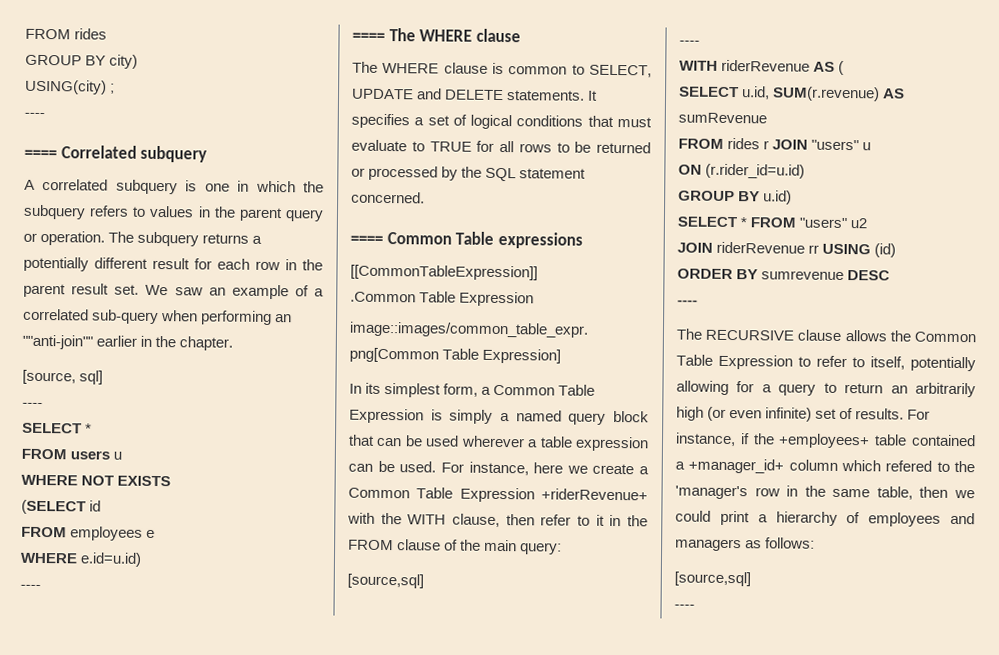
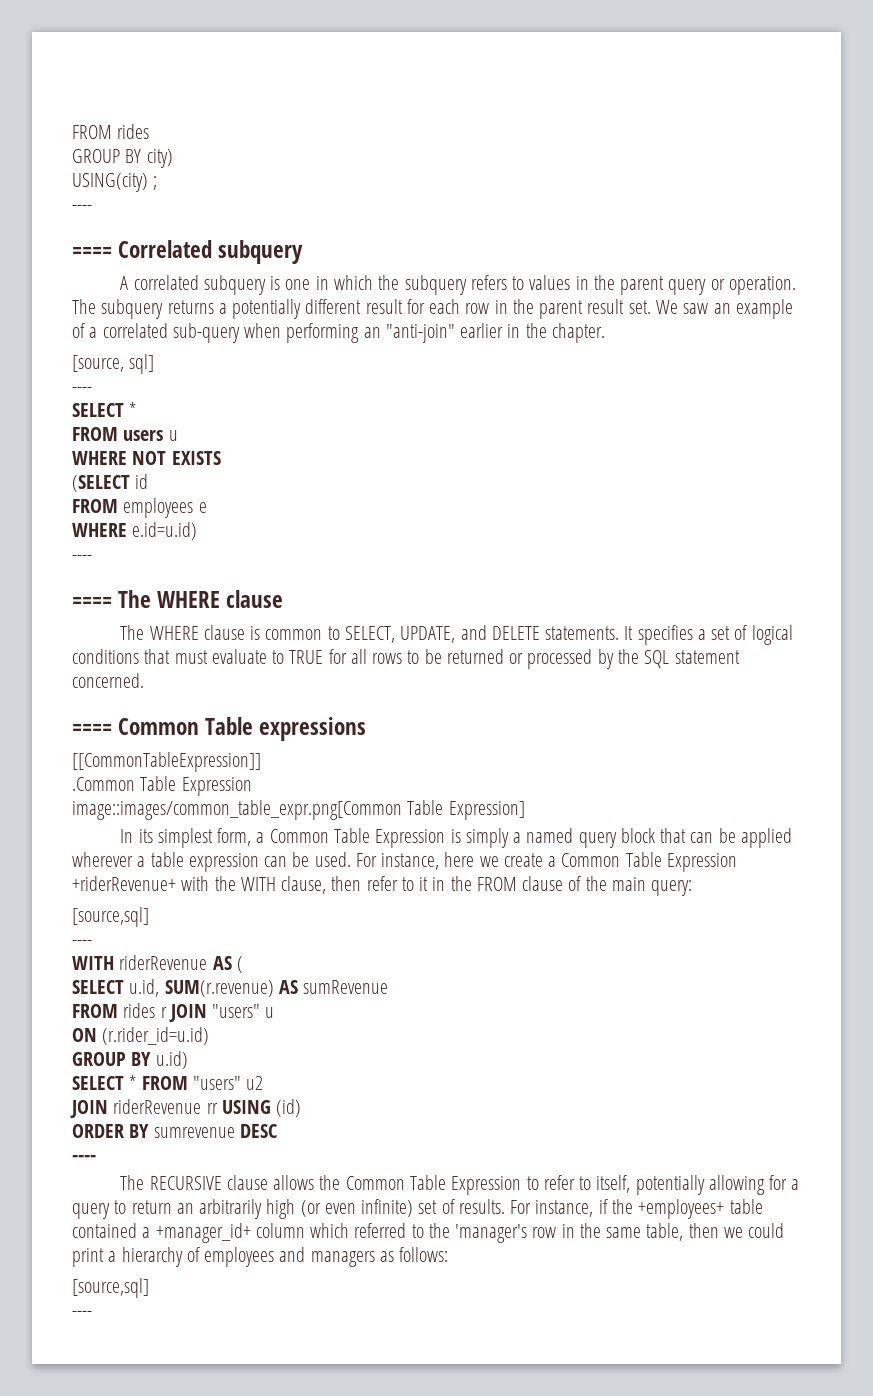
- We saw an example of a correlated sub-query when performing an ""anti-join"" earlier in the chapter.
+ We saw an example of a correlated sub-query when performing an "anti-join" earlier in the chapter.
- The WHERE clause is common to SELECT, UPDATE and DELETE statements.
+ The WHERE clause is common to SELECT, UPDATE, and DELETE statements.
- In its simplest form, a Common Table Expression is simply a named query block that can be used wherever a table expression can be used.
+ In its simplest form, a Common Table Expression is simply a named query block that can be applied wherever a table expression can be used.
- For instance, if the +employees+ table contained a +manager_id+ column which refered to the 'manager's row in the same table, then we could print a hierarchy of employees and managers as follows:
+ For instance, if the +employees+ table contained a +manager_id+ column which referred to the 'manager's row in the same table, then we could print a hierarchy of employees and managers as follows:

